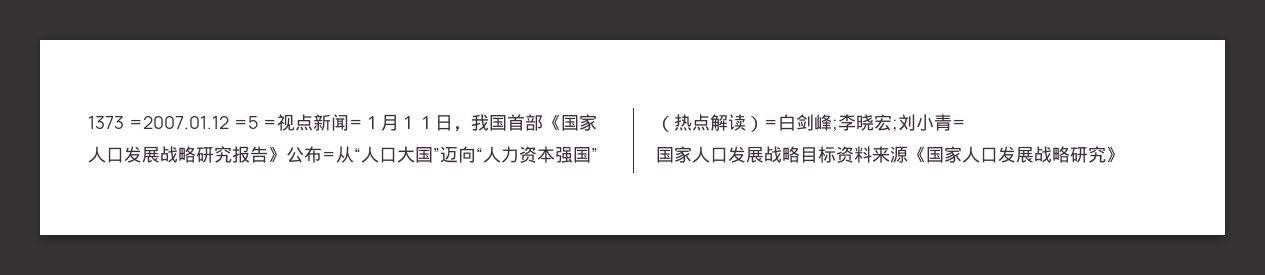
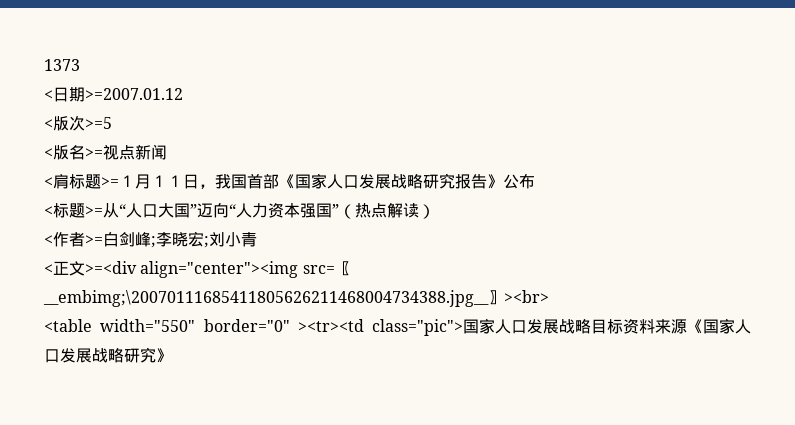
- 1373 =2007.01.12 =5 =视点新闻=１月１１日，我国首部《国家人口发展战略研究报告》公布=从“人口大国”迈向“人力资本强国”（热点解读）=白剑峰;李晓宏;刘小青=
- 国家人口发展战略目标资料来源《国家人口发展战略研究》
+ 1373
+ <日期>=2007.01.12
+ <版次>=5
+ <版名>=视点新闻
+ <肩标题>=１月１１日，我国首部《国家人口发展战略研究报告》公布
+ <标题>=从“人口大国”迈向“人力资本强国”（热点解读）
+ <作者>=白剑峰;李晓宏;刘小青
+ <正文>=<div align="center"><img src=〖__embimg;\20070111685411805626211468004734388.jpg__〗><br>
+ <table width="550" border="0" ><tr><td class="pic">国家人口发展战略目标资料来源《国家人口发展战略研究》

